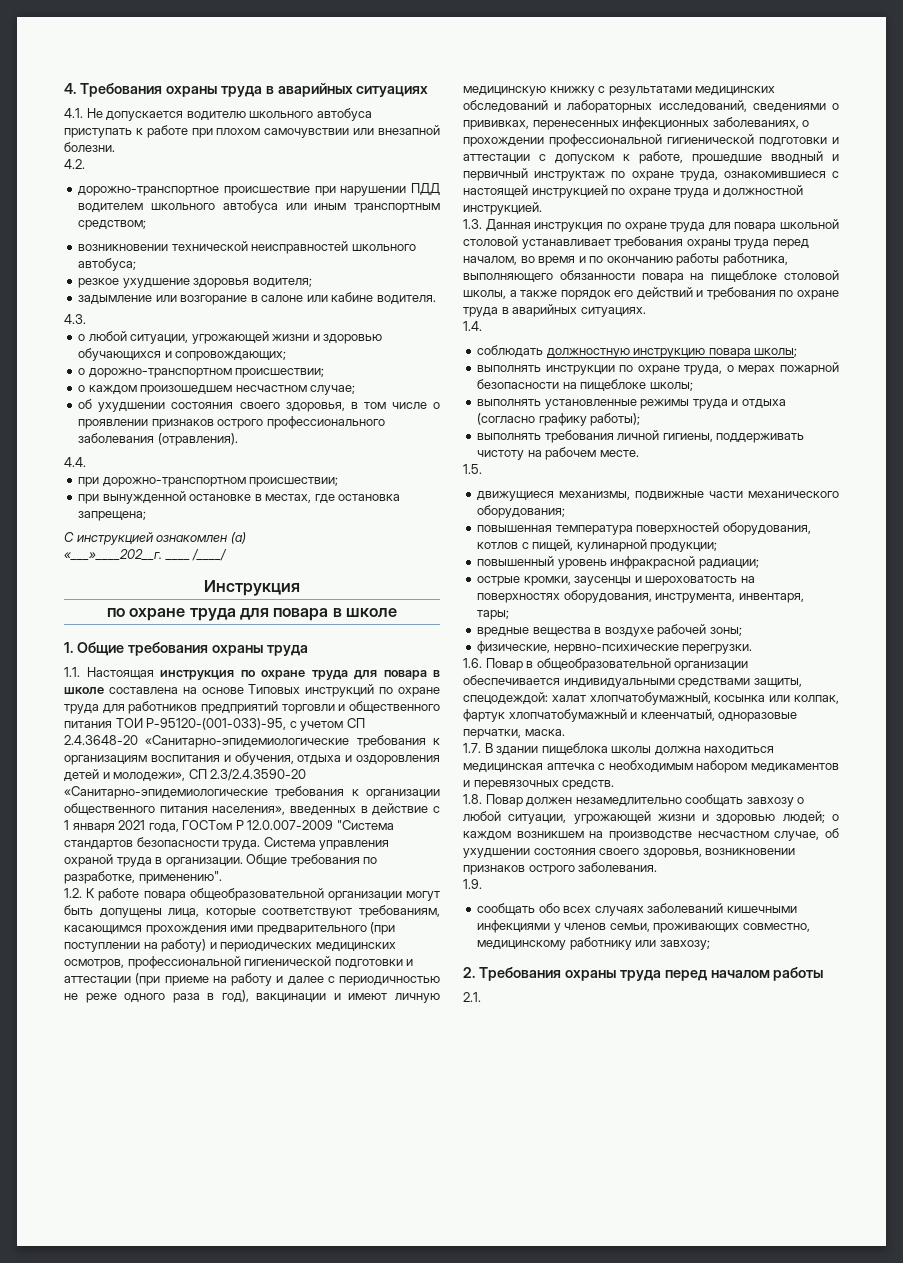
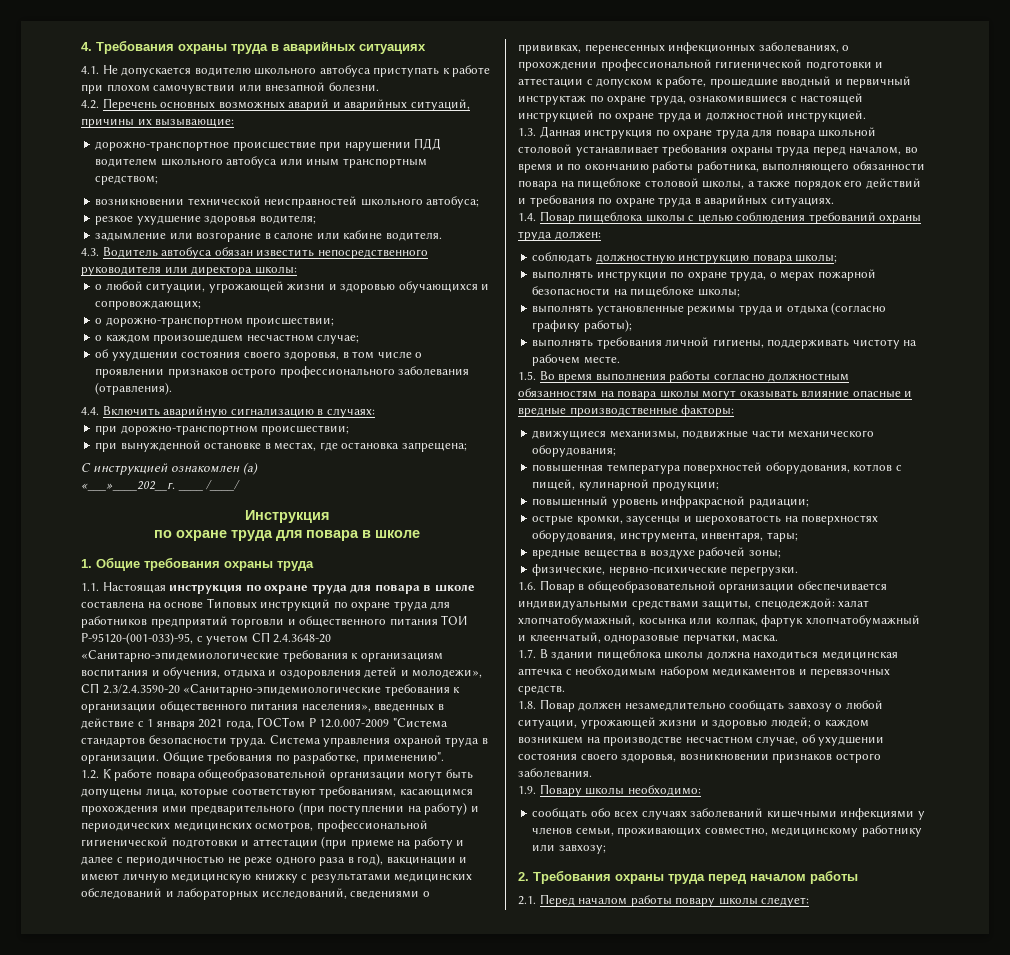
- 4.2.
+ 4.2. Перечень основных возможных аварий и аварийных ситуаций, причины их вызывающие:
- 4.3.
+ 4.3. Водитель автобуса обязан известить непосредственного руководителя или директора школы:
- 4.4.
+ 4.4. Включить аварийную сигнализацию в случаях:
- 1.4.
+ 1.4. Повар пищеблока школы с целью соблюдения требований охраны труда должен:
- 1.5.
+ 1.5. Во время выполнения работы согласно должностным обязанностям на повара школы могут оказывать влияние опасные и вредные производственные факторы:
- 1.9.
+ 1.9. Повару школы необходимо:
- 2.1.
+ 2.1. Перед началом работы повару школы следует:

